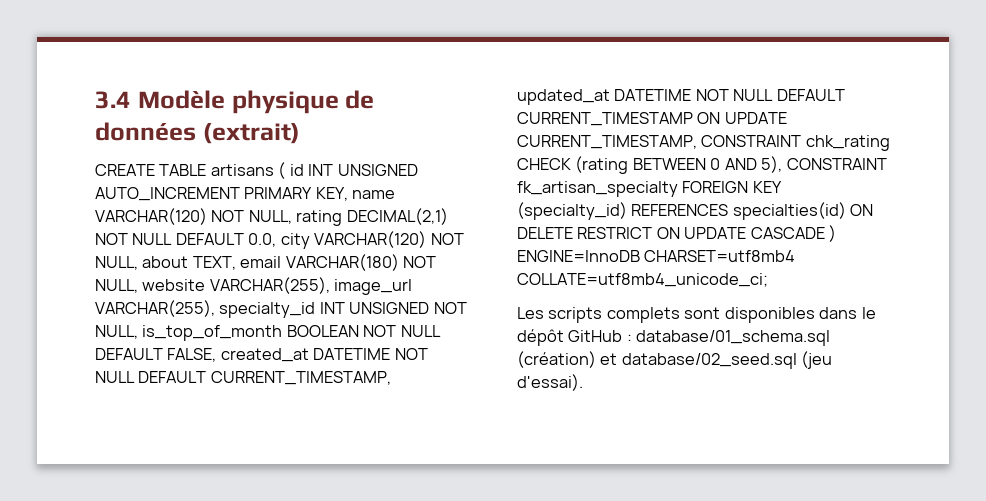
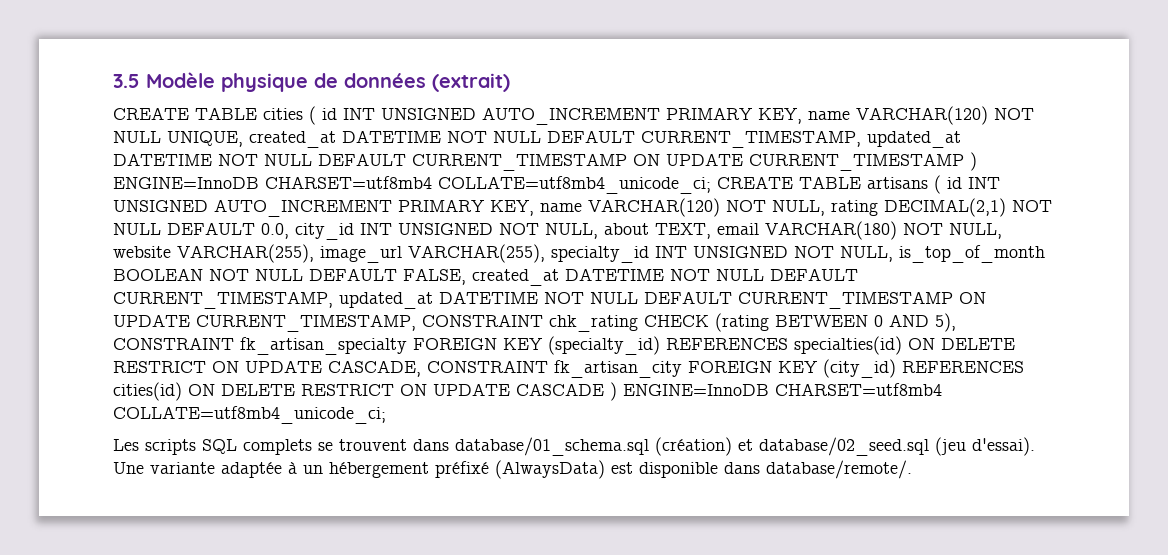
- 3.4 Modèle physique de données (extrait)
+ 3.5 Modèle physique de données (extrait)
- CREATE TABLE artisans ( id INT UNSIGNED AUTO_INCREMENT PRIMARY KEY, name VARCHAR(120) NOT NULL, rating DECIMAL(2,1) NOT NULL DEFAULT 0.0, city VARCHAR(120) NOT NULL, about TEXT, email VARCHAR(180) NOT NULL, website VARCHAR(255), image_url VARCHAR(255), specialty_id INT UNSIGNED NOT NULL, is_top_of_month BOOLEAN NOT NULL DEFAULT FALSE, created_at DATETIME NOT NULL DEFAULT CURRENT_TIMESTAMP, updated_at DATETIME NOT NULL DEFAULT CURRENT_TIMESTAMP ON UPDATE CURRENT_TIMESTAMP, CONSTRAINT chk_rating CHECK (rating BETWEEN 0 AND 5), CONSTRAINT fk_artisan_specialty FOREIGN KEY (specialty_id) REFERENCES specialties(id) ON DELETE RESTRICT ON UPDATE CASCADE ) ENGINE=InnoDB CHARSET=utf8mb4 COLLATE=utf8mb4_unicode_ci;
+ CREATE TABLE cities ( id INT UNSIGNED AUTO_INCREMENT PRIMARY KEY, name VARCHAR(120) NOT NULL UNIQUE, created_at DATETIME NOT NULL DEFAULT CURRENT_TIMESTAMP, updated_at DATETIME NOT NULL DEFAULT CURRENT_TIMESTAMP ON UPDATE CURRENT_TIMESTAMP ) ENGINE=InnoDB CHARSET=utf8mb4 COLLATE=utf8mb4_unicode_ci; CREATE TABLE artisans ( id INT UNSIGNED AUTO_INCREMENT PRIMARY KEY, name VARCHAR(120) NOT NULL, rating DECIMAL(2,1) NOT NULL DEFAULT 0.0, city_id INT UNSIGNED NOT NULL, about TEXT, email VARCHAR(180) NOT NULL, website VARCHAR(255), image_url VARCHAR(255), specialty_id INT UNSIGNED NOT NULL, is_top_of_month BOOLEAN NOT NULL DEFAULT FALSE, created_at DATETIME NOT NULL DEFAULT CURRENT_TIMESTAMP, updated_at DATETIME NOT NULL DEFAULT CURRENT_TIMESTAMP ON UPDATE CURRENT_TIMESTAMP, CONSTRAINT chk_rating CHECK (rating BETWEEN 0 AND 5), CONSTRAINT fk_artisan_specialty FOREIGN KEY (specialty_id) REFERENCES specialties(id) ON DELETE RESTRICT ON UPDATE CASCADE, CONSTRAINT fk_artisan_city FOREIGN KEY (city_id) REFERENCES cities(id) ON DELETE RESTRICT ON UPDATE CASCADE ) ENGINE=InnoDB CHARSET=utf8mb4 COLLATE=utf8mb4_unicode_ci;
- Les scripts complets sont disponibles dans le dépôt GitHub : database/01_schema.sql (création) et database/02_seed.sql (jeu d'essai).
+ Les scripts SQL complets se trouvent dans database/01_schema.sql (création) et database/02_seed.sql (jeu d'essai).
+ Une variante adaptée à un hébergement préfixé (AlwaysData) est disponible dans database/remote/.

